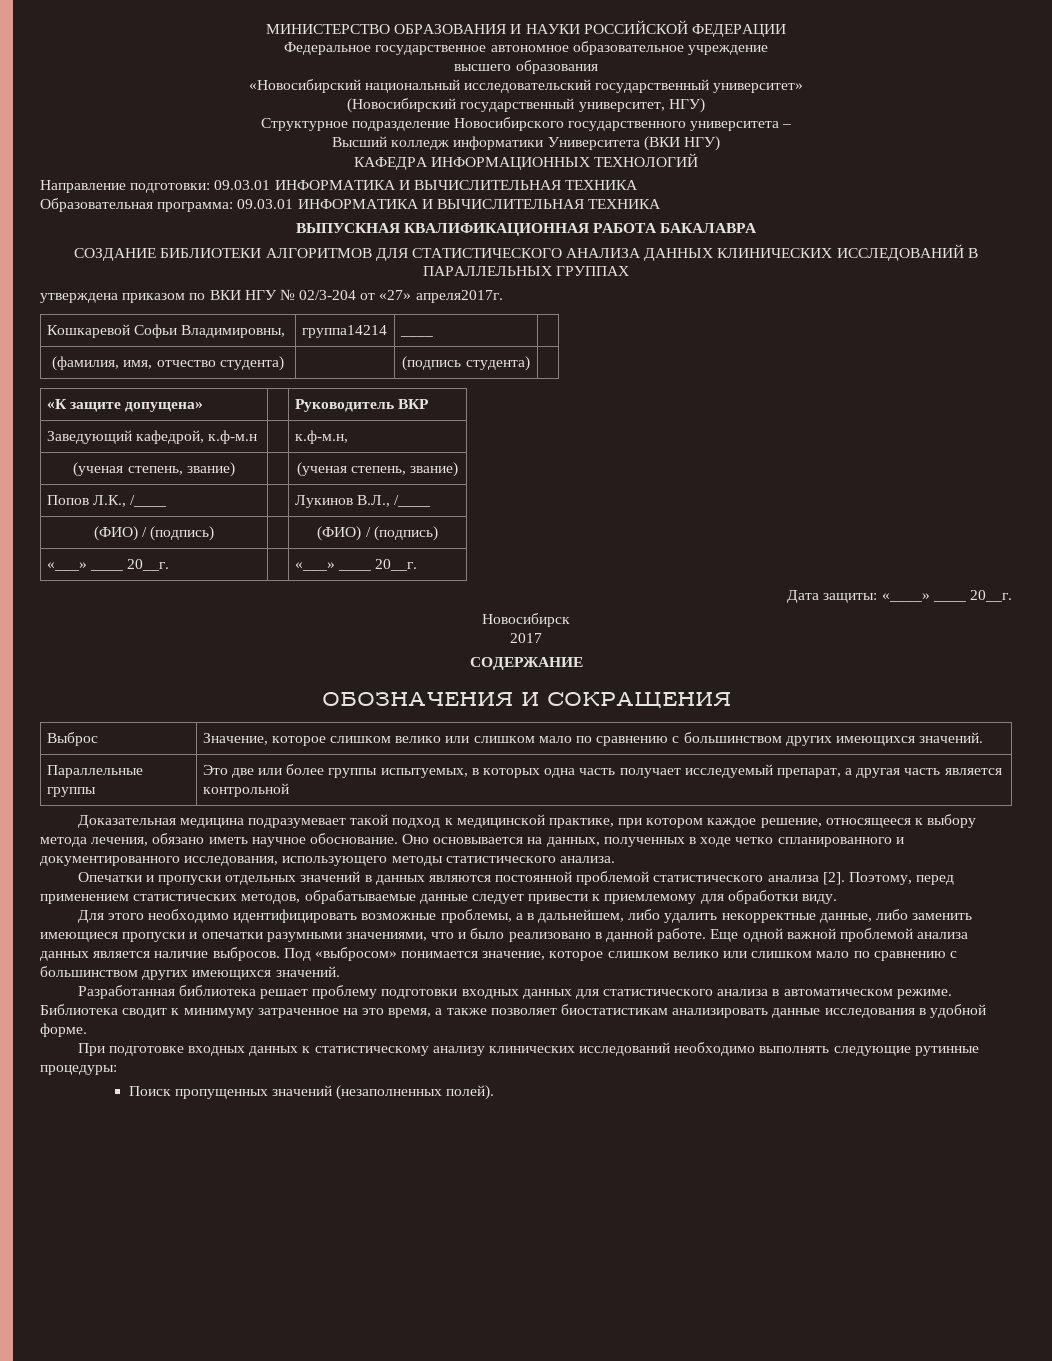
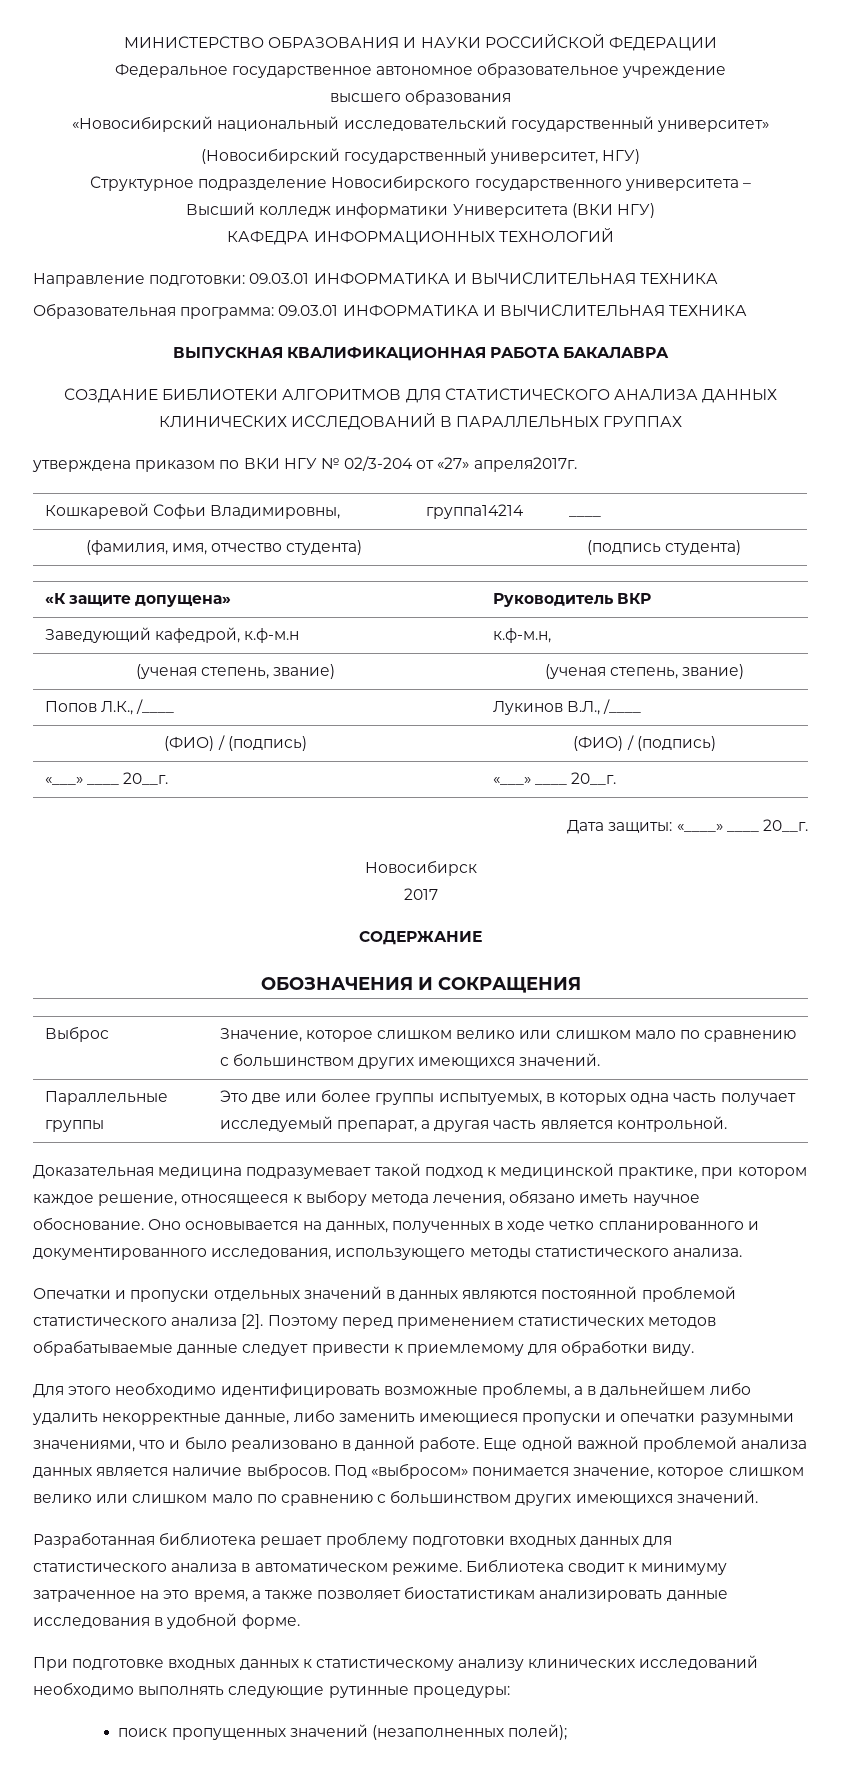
- Параллельные группы | Это две или более группы испытуемых, в которых одна часть получает исследуемый препарат, а другая часть является контрольной
+ Параллельные группы | Это две или более группы испытуемых, в которых одна часть получает исследуемый препарат, а другая часть является контрольной.
- Поэтому, перед применением статистических методов, обрабатываемые данные следует привести к приемлемому для обработки виду.
+ Поэтому перед применением статистических методов обрабатываемые данные следует привести к приемлемому для обработки виду.
- Для этого необходимо идентифицировать возможные проблемы, а в дальнейшем, либо удалить некорректные данные, либо заменить имеющиеся пропуски и опечатки разумными значениями, что и было реализовано в данной работе.
+ Для этого необходимо идентифицировать возможные проблемы, а в дальнейшем либо удалить некорректные данные, либо заменить имеющиеся пропуски и опечатки разумными значениями, что и было реализовано в данной работе.
- Поиск пропущенных значений (незаполненных полей).
+ поиск пропущенных значений (незаполненных полей);

